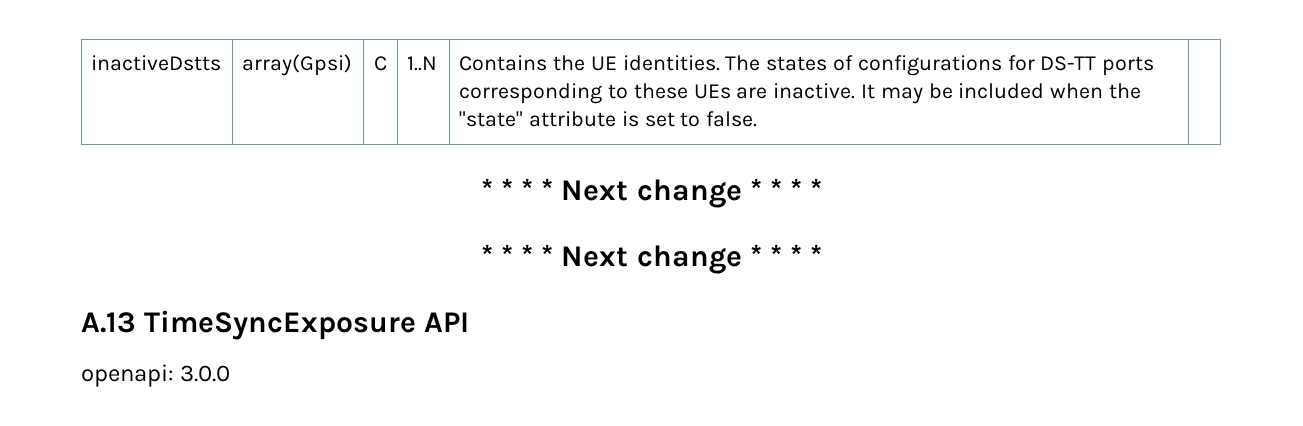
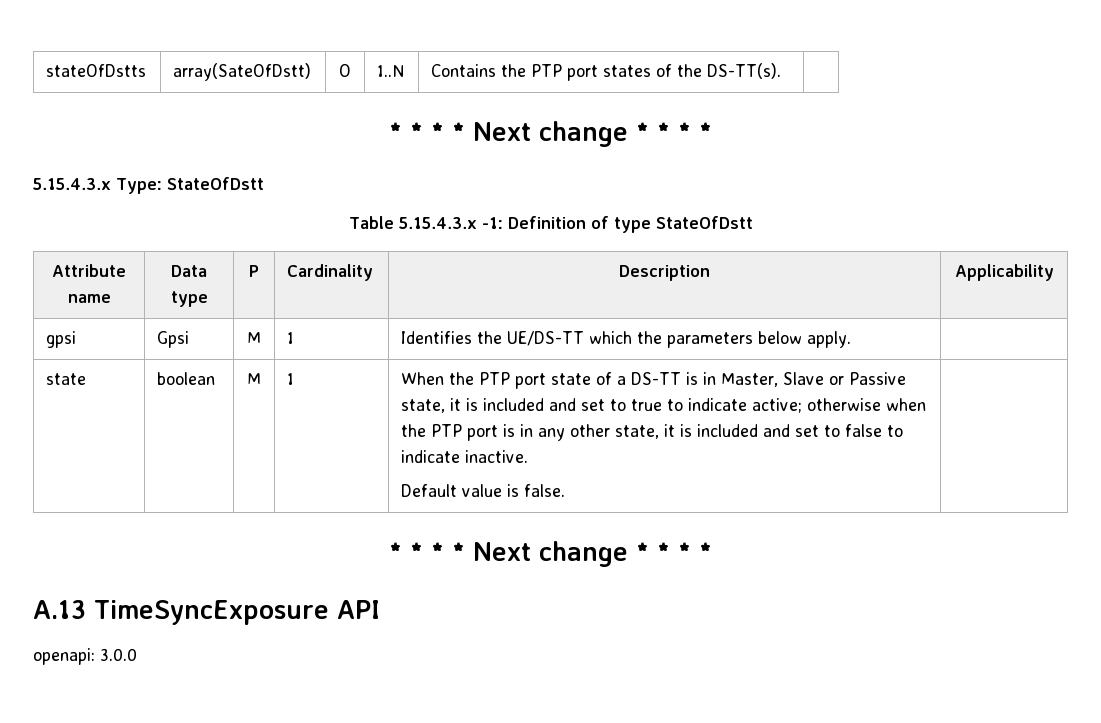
- inactiveDstts | array(Gpsi) | C | 1..N | Contains the UE identities. The states of configurations for DS-TT ports corresponding to these UEs are inactive. It may be included when the "state" attribute is set to false. |
+ stateOfDstts | array(SateOfDstt) | O | 1..N | Contains the PTP port states of the DS-TT(s). |
+ 5.15.4.3.x Type: StateOfDstt
+ Table 5.15.4.3.x -1: Definition of type StateOfDstt
+ Attribute name | Data type | P | Cardinality | Description | Applicability
+ gpsi | Gpsi | M | 1 | Identifies the UE/DS-TT which the parameters below apply. |
+ state | boolean | M | 1 | When the PTP port state of a DS-TT is in Master, Slave or Passive state, it is included and set to true to indicate active; otherwise when the PTP port is in any other state, it is included and set to false to indicate inactive.
+ Default value is false.

